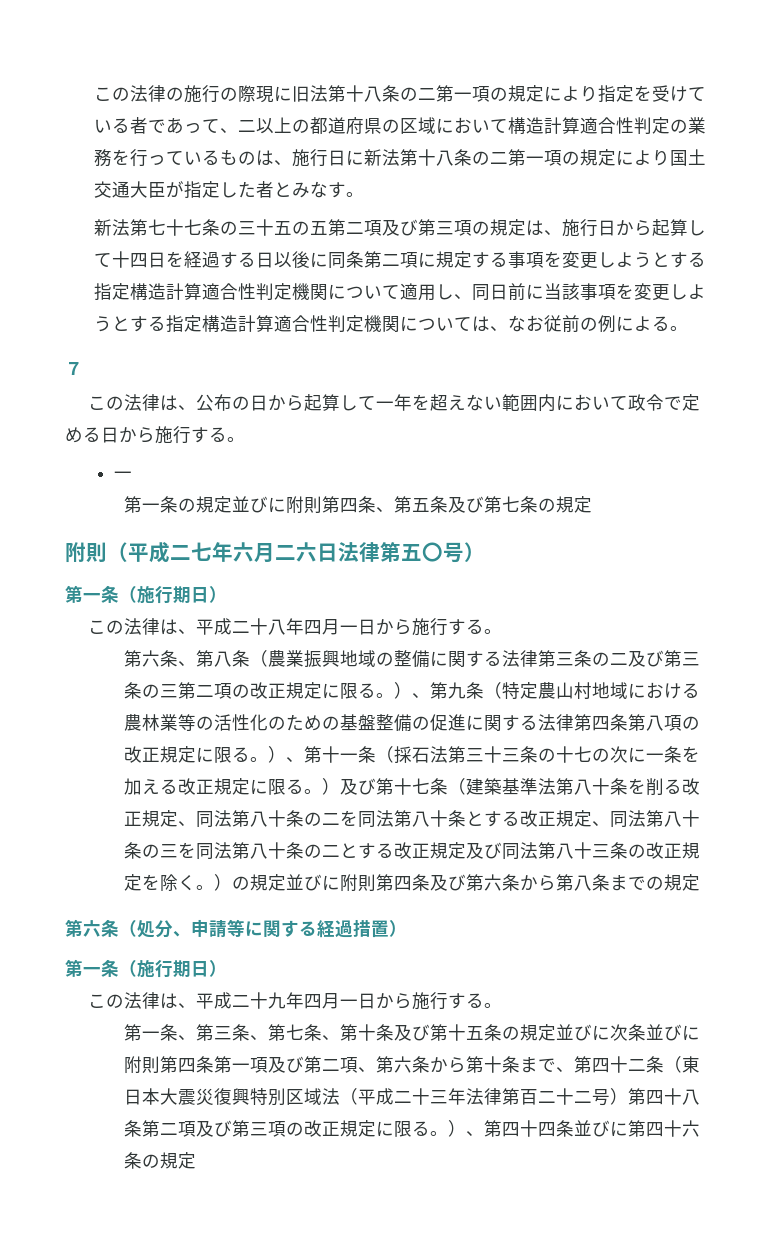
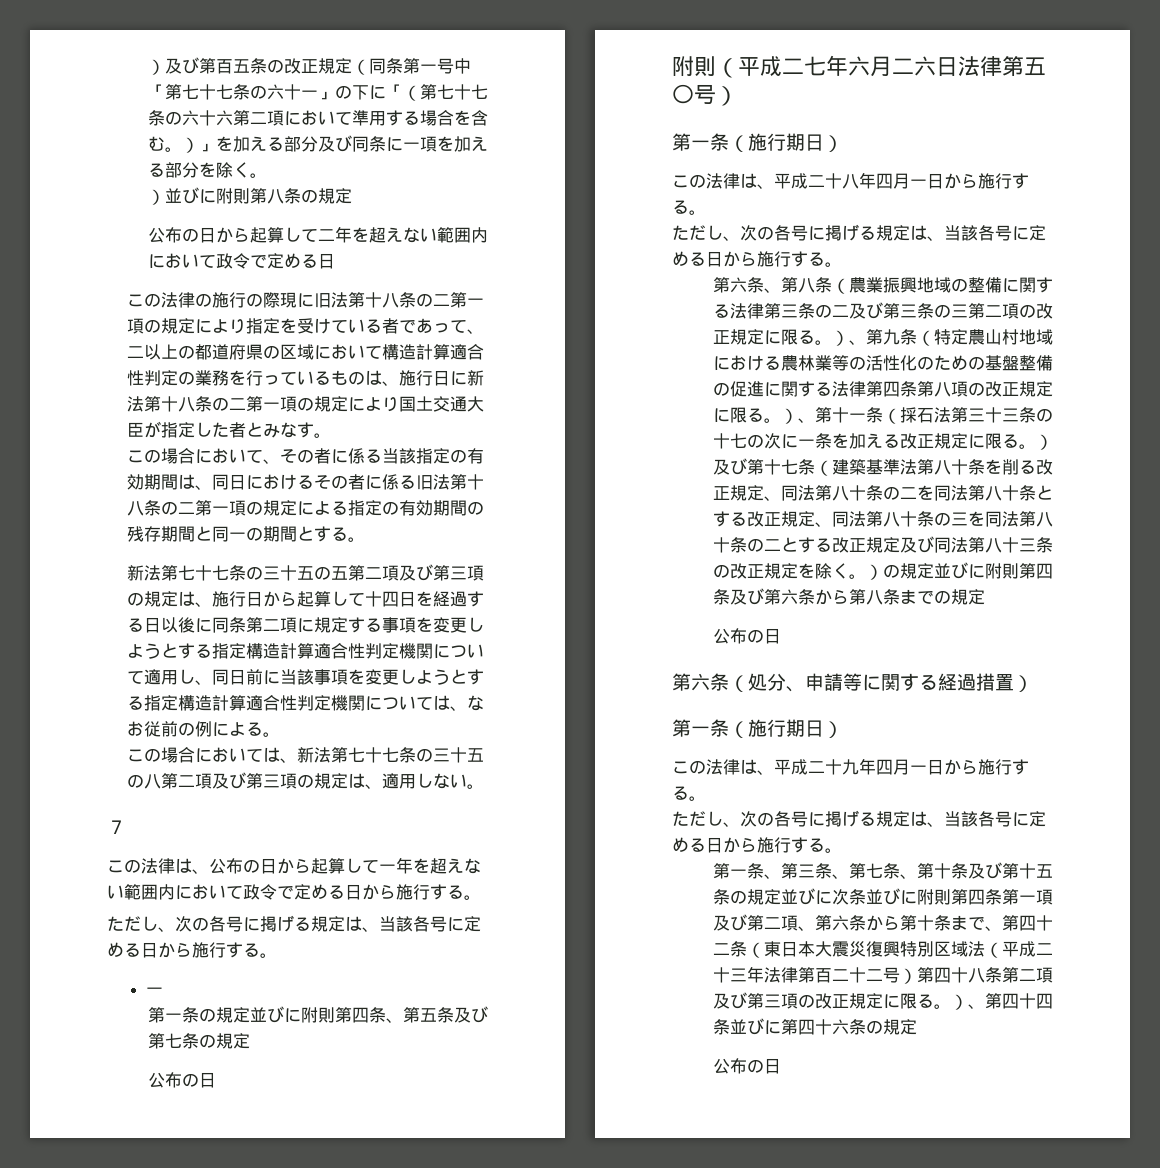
+ ）及び第百五条の改正規定（同条第一号中「第七十七条の六十一」の下に「（第七十七条の六十六第二項において準用する場合を含む。）」を加える部分及び同条に一項を加える部分を除く。
+ ）並びに附則第八条の規定
+ 公布の日から起算して二年を超えない範囲内において政令で定める日
+ この場合において、その者に係る当該指定の有効期間は、同日におけるその者に係る旧法第十八条の二第一項の規定による指定の有効期間の残存期間と同一の期間とする。
+ この場合においては、新法第七十七条の三十五の八第二項及び第三項の規定は、適用しない。
  この法律は、公布の日から起算して一年を超えない範囲内において政令で定める日から施行する。
+ ただし、次の各号に掲げる規定は、当該各号に定める日から施行する。
  第一条の規定並びに附則第四条、第五条及び第七条の規定
+ 公布の日
  この法律は、平成二十八年四月一日から施行する。
+ ただし、次の各号に掲げる規定は、当該各号に定める日から施行する。
  第六条、第八条（農業振興地域の整備に関する法律第三条の二及び第三条の三第二項の改正規定に限る。）、第九条（特定農山村地域における農林業等の活性化のための基盤整備の促進に関する法律第四条第八項の改正規定に限る。）、第十一条（採石法第三十三条の十七の次に一条を加える改正規定に限る。）及び第十七条（建築基準法第八十条を削る改正規定、同法第八十条の二を同法第八十条とする改正規定、同法第八十条の三を同法第八十条の二とする改正規定及び同法第八十三条の改正規定を除く。）の規定並びに附則第四条及び第六条から第八条までの規定
+ 公布の日
  この法律は、平成二十九年四月一日から施行する。
+ ただし、次の各号に掲げる規定は、当該各号に定める日から施行する。
  第一条、第三条、第七条、第十条及び第十五条の規定並びに次条並びに附則第四条第一項及び第二項、第六条から第十条まで、第四十二条（東日本大震災復興特別区域法（平成二十三年法律第百二十二号）第四十八条第二項及び第三項の改正規定に限る。）、第四十四条並びに第四十六条の規定
+ 公布の日

